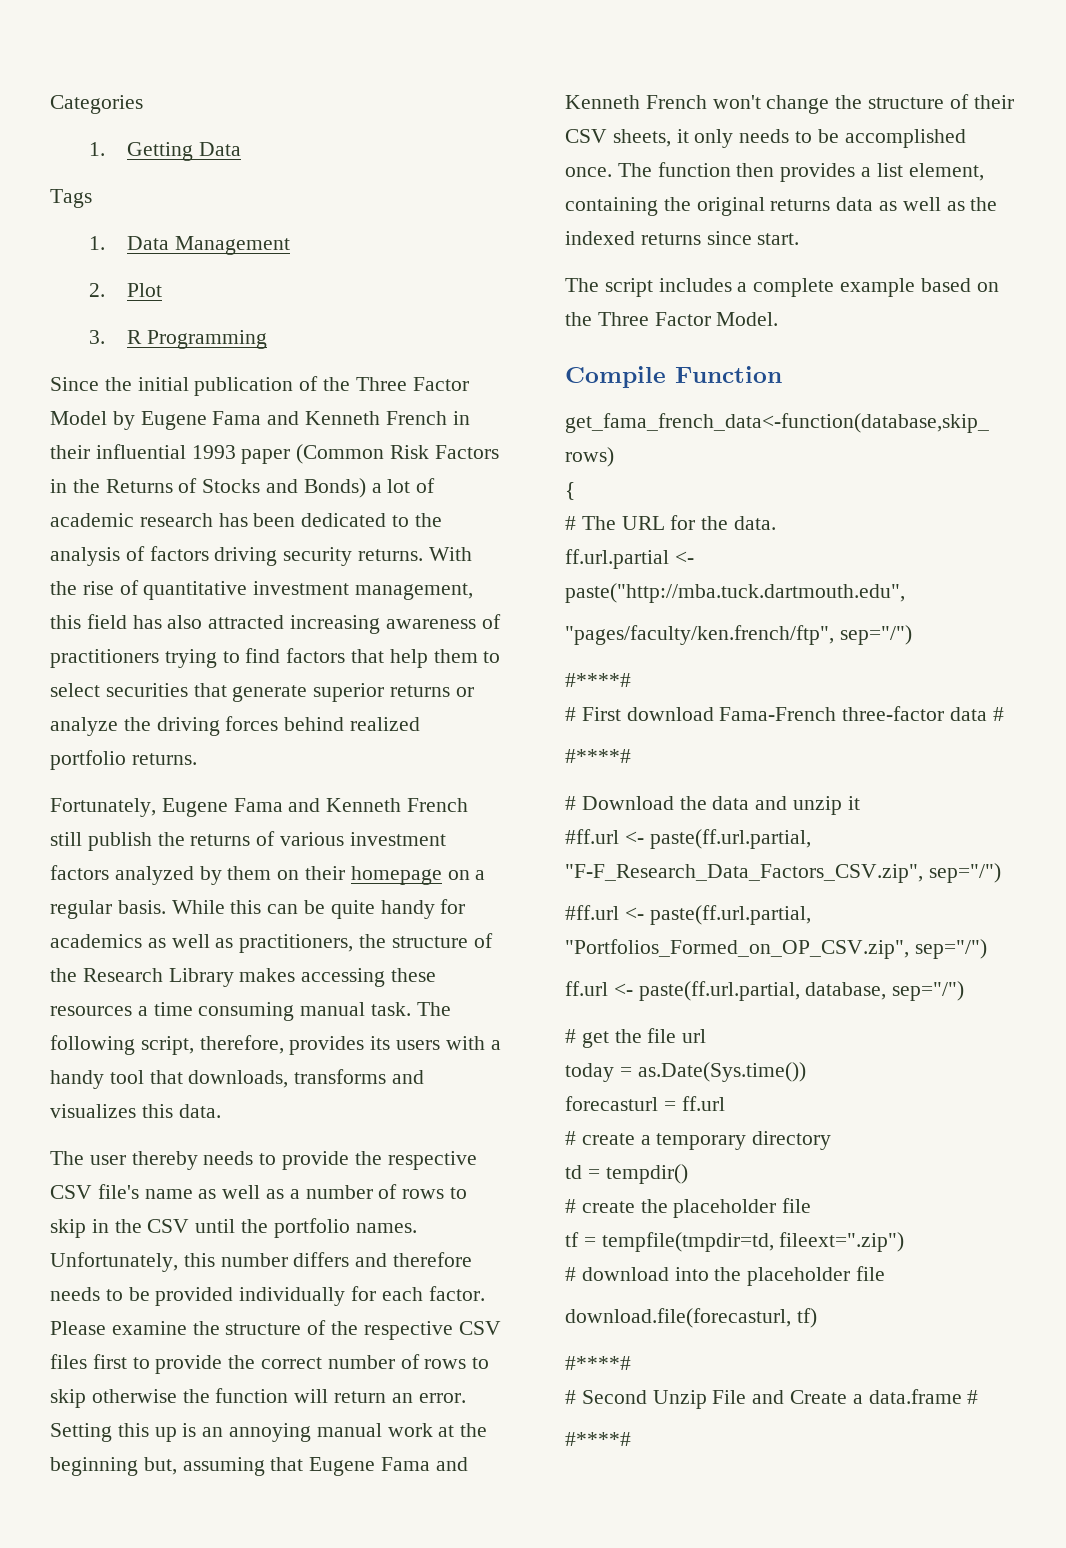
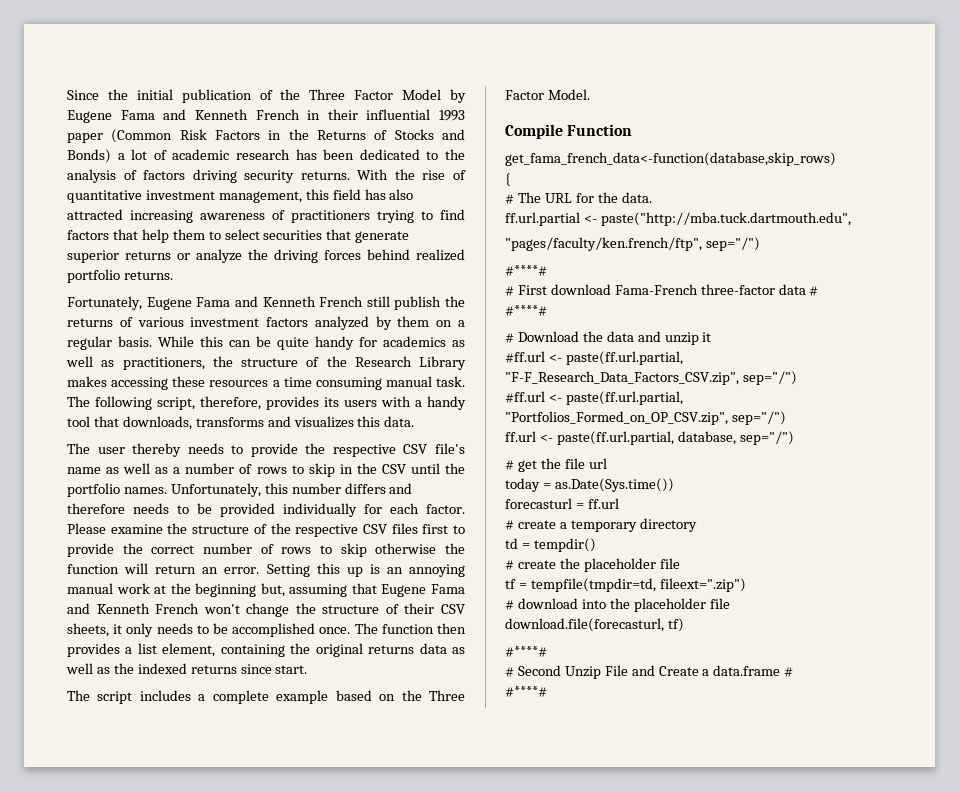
- Categories
- 1. Getting Data
- Tags
- 1. Data Management
- 2. Plot
- 3. R Programming
- Fortunately, Eugene Fama and Kenneth French still publish the returns of various investment factors analyzed by them on their homepage on a regular basis.
+ Fortunately, Eugene Fama and Kenneth French still publish the returns of various investment factors analyzed by them on a regular basis.

